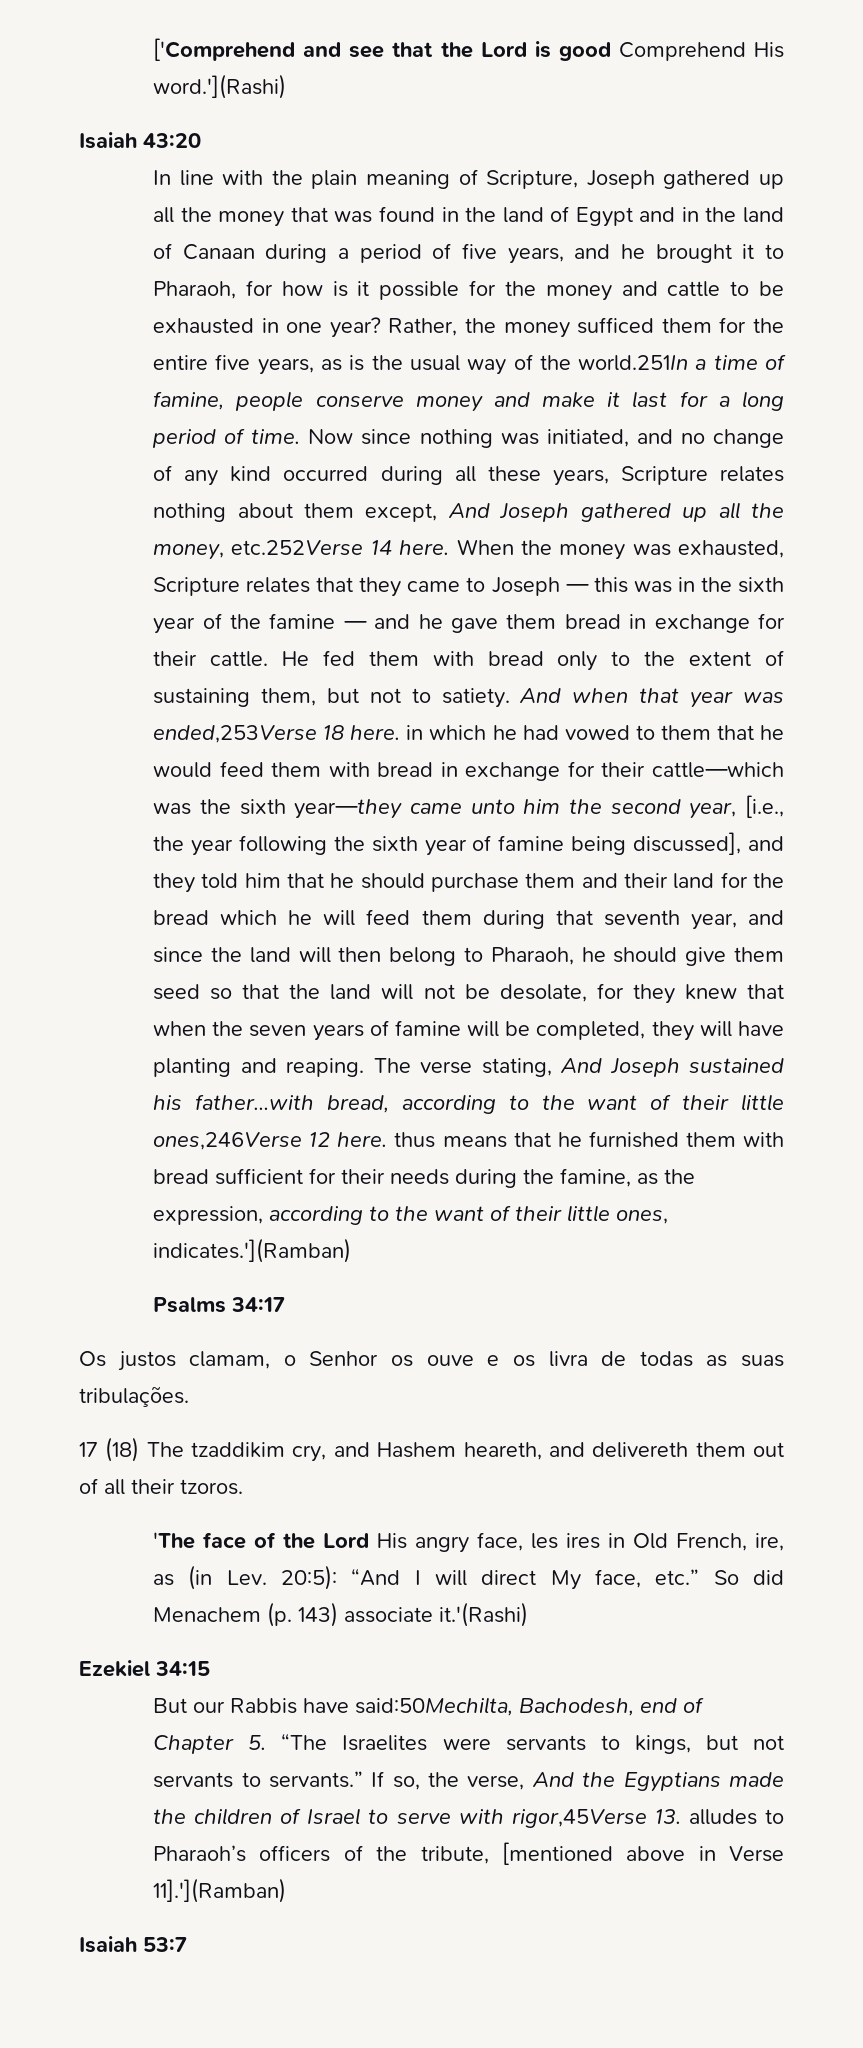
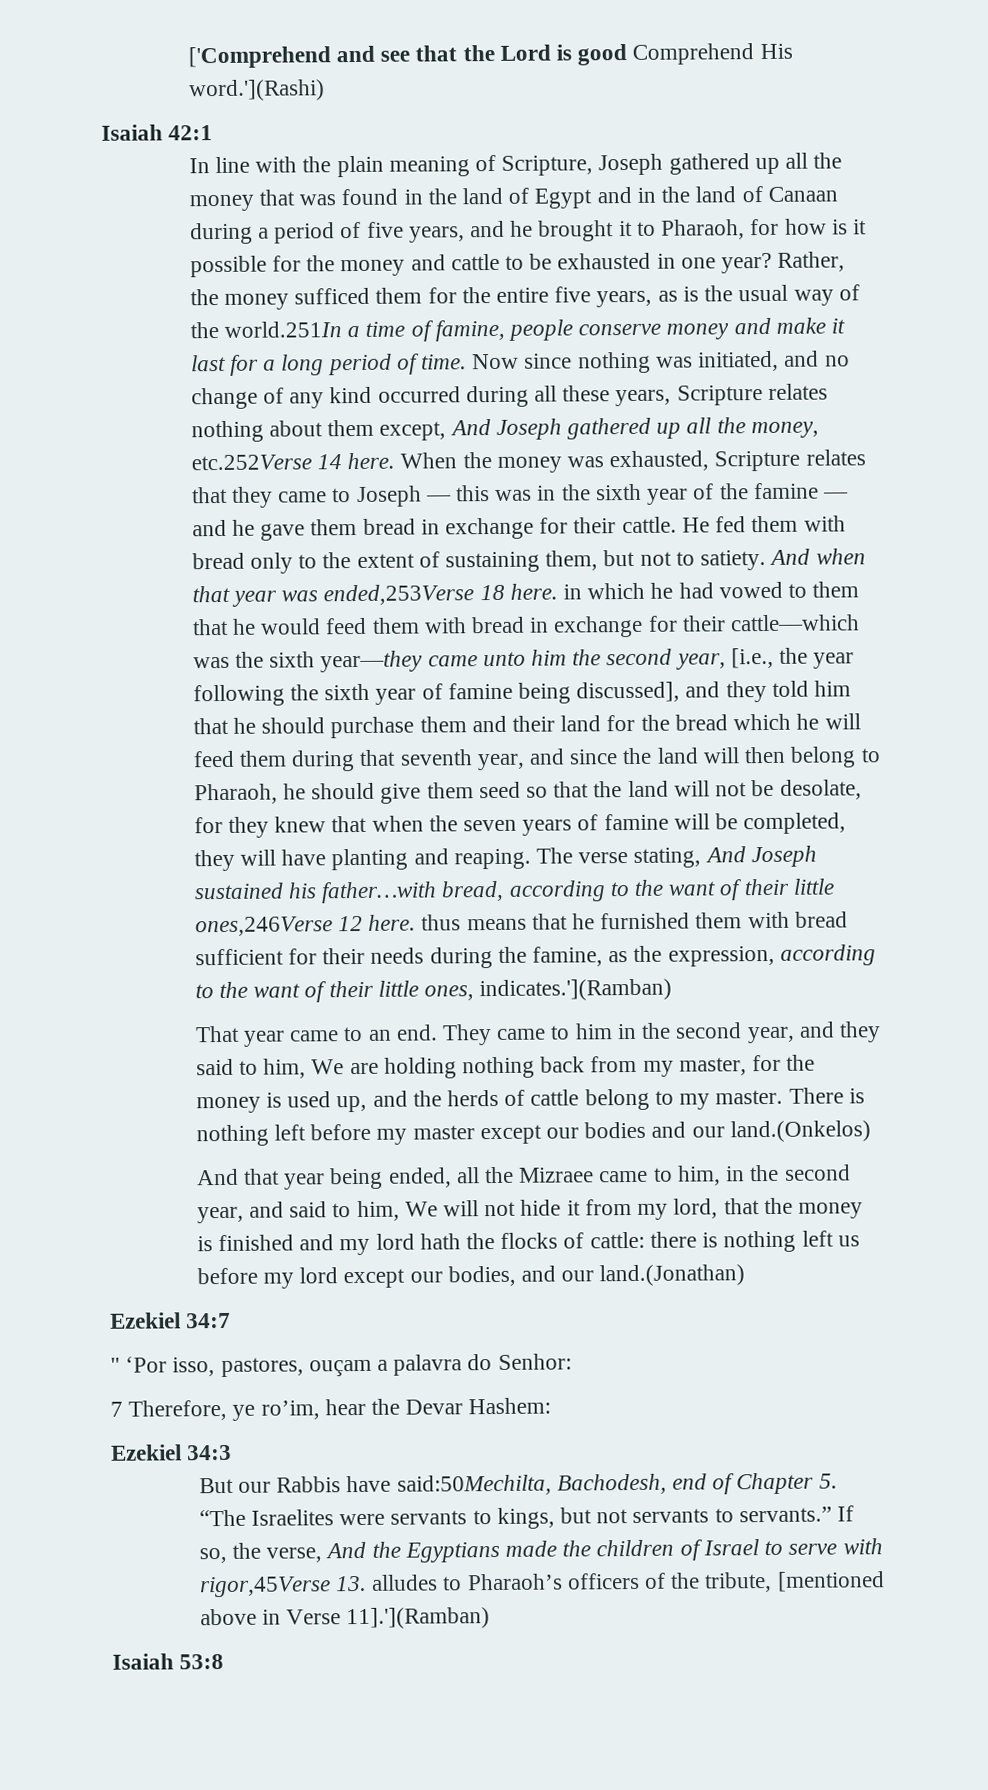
- Isaiah 43:20
+ Isaiah 42:1
- Psalms 34:17
- Os justos clamam, o Senhor os ouve e os livra de todas as suas tribulações.
- 17 (18) The tzaddikim cry, and Hashem heareth, and delivereth them out of all their tzoros.
- 'The face of the Lord His angry face, les ires in Old French, ire, as (in Lev. 20:5): “And I will direct My face, etc.” So did Menachem (p. 143) associate it.'(Rashi)
- Ezekiel 34:15
+ That year came to an end. They came to him in the second year, and they said to him, We are holding nothing back from my master, for the money is used up, and the herds of cattle belong to my master. There is nothing left before my master except our bodies and our land.(Onkelos)
+ And that year being ended, all the Mizraee came to him, in the second year, and said to him, We will not hide it from my lord, that the money is finished and my lord hath the flocks of cattle: there is nothing left us before my lord except our bodies, and our land.(Jonathan)
+ Ezekiel 34:7
+ " ‘Por isso, pastores, ouçam a palavra do Senhor:
+ 7 Therefore, ye ro’im, hear the Devar Hashem:
+ Ezekiel 34:3
- Isaiah 53:7
+ Isaiah 53:8

